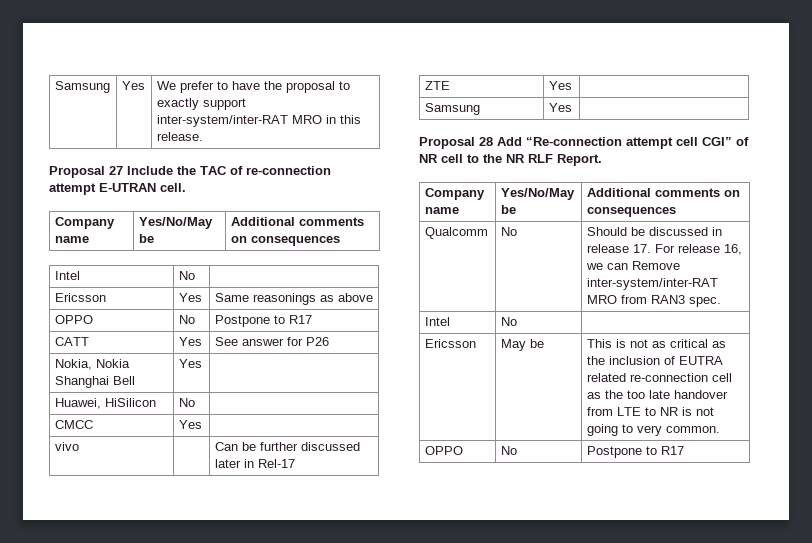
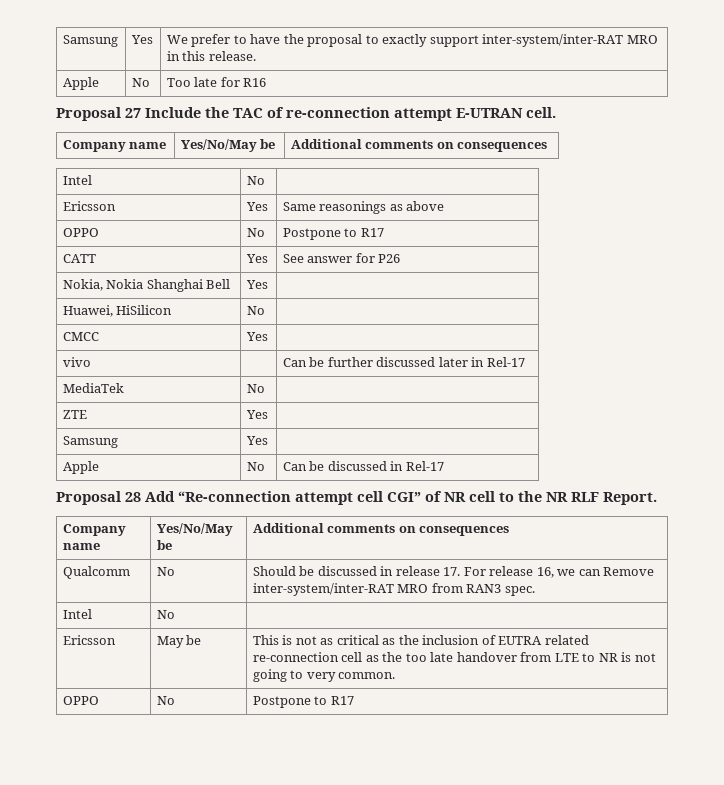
+ Apple | No | Too late for R16
+ MediaTek | No |
+ Apple | No | Can be discussed in Rel-17

